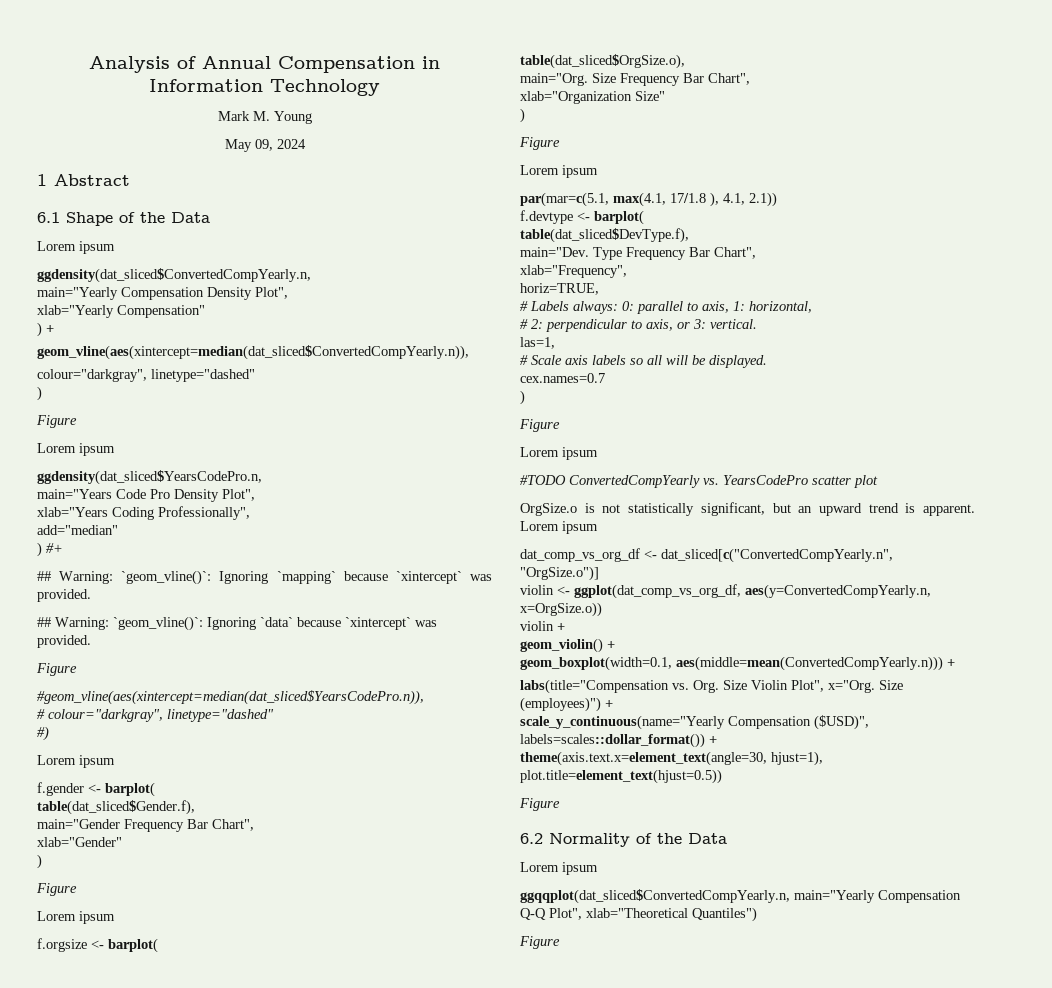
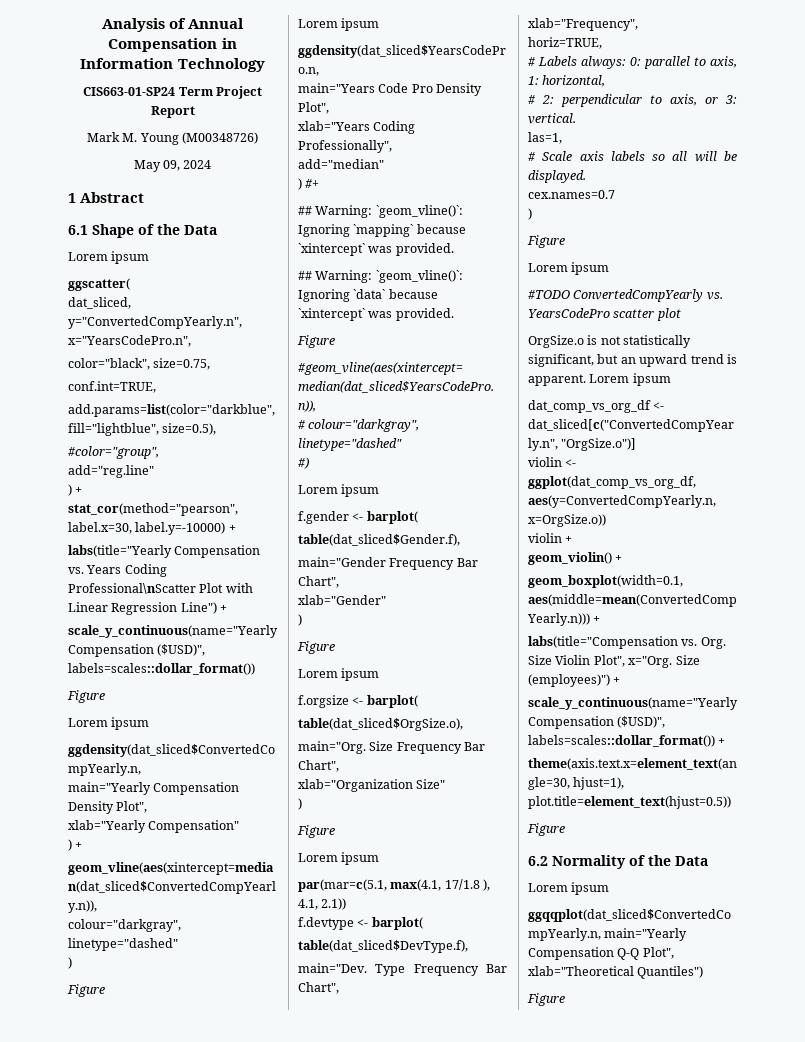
+ CIS663-01-SP24 Term Project Report
- Mark M. Young
+ Mark M. Young (M00348726)
+ ggscatter(
+ dat_sliced, y="ConvertedCompYearly.n", x="YearsCodePro.n",
+ color="black", size=0.75,
+ conf.int=TRUE,
+ add.params=list(color="darkblue", fill="lightblue", size=0.5),
+ #color="group",
+ add="reg.line"
+ ) +
+ stat_cor(method="pearson", label.x=30, label.y=-10000) +
+ labs(title="Yearly Compensation vs. Years Coding Professional\nScatter Plot with Linear Regression Line") +
+ scale_y_continuous(name="Yearly Compensation ($USD)", labels=scales::dollar_format())
+ Figure
+ Lorem ipsum

